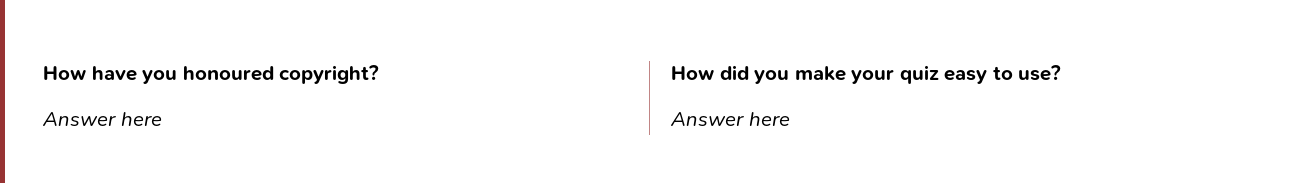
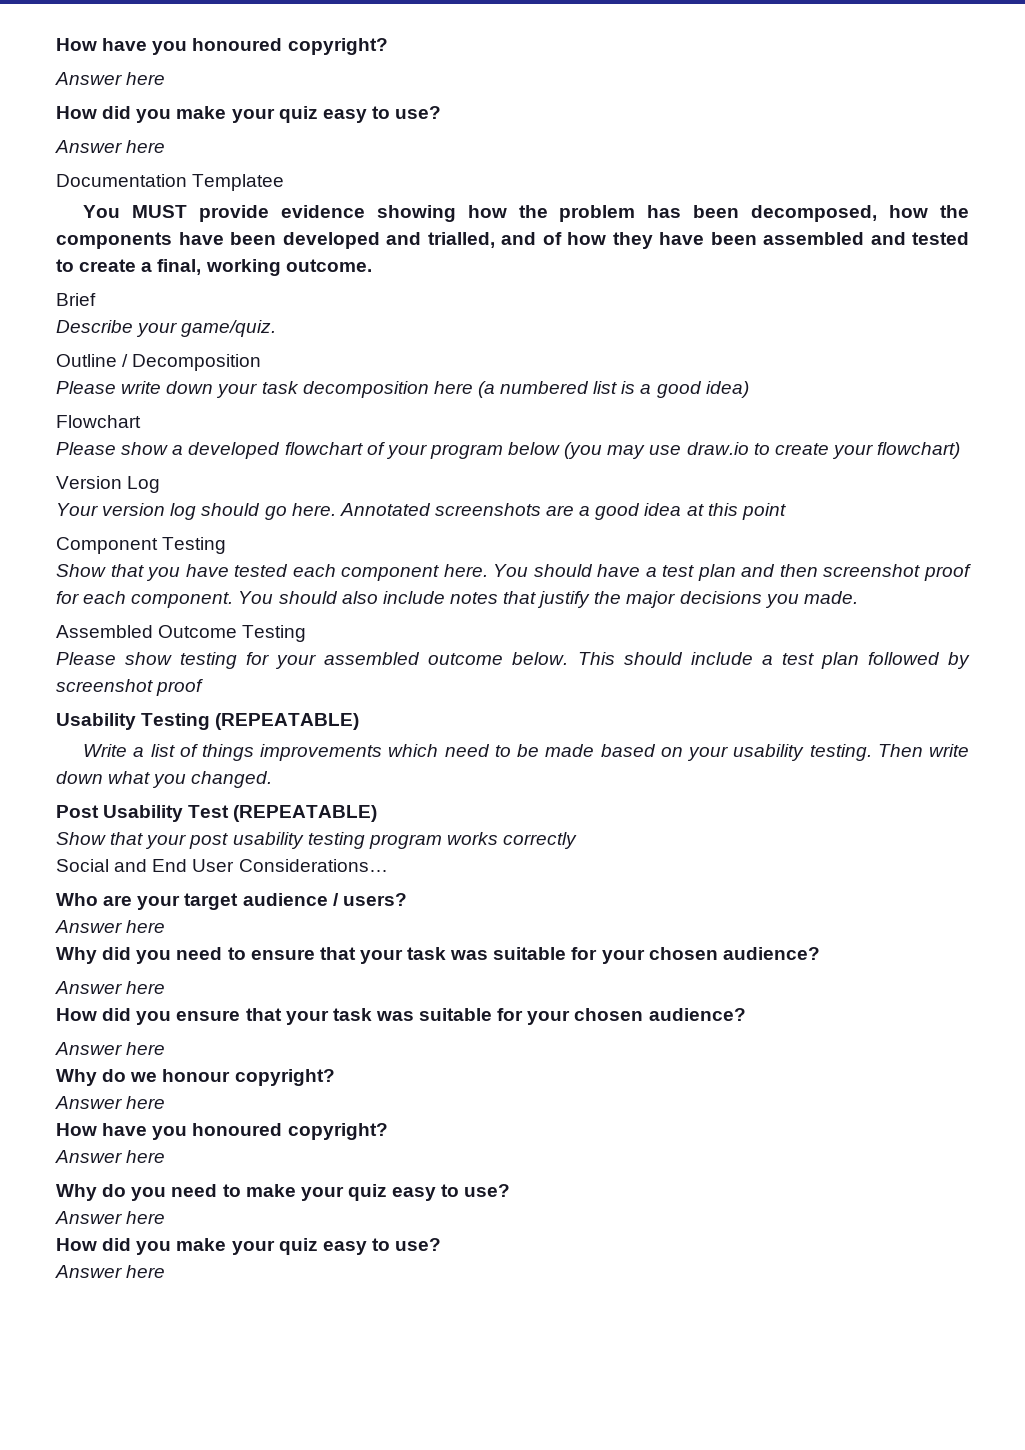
+ Documentation Templatee
+ You MUST provide evidence showing how the problem has been decomposed, how the components have been developed and trialled, and of how they have been assembled and tested to create a final, working outcome.
+ Brief
+ Describe your game/quiz.
+ Outline / Decomposition
+ Please write down your task decomposition here (a numbered list is a good idea)
+ Flowchart
+ Please show a developed flowchart of your program below (you may use draw.io to create your flowchart)
+ Version Log
+ Your version log should go here. Annotated screenshots are a good idea at this point
+ Component Testing
+ Show that you have tested each component here. You should have a test plan and then screenshot proof for each component. You should also include notes that justify the major decisions you made.
+ Assembled Outcome Testing
+ Please show testing for your assembled outcome below. This should include a test plan followed by screenshot proof
+ Usability Testing (REPEATABLE)
+ Write a list of things improvements which need to be made based on your usability testing. Then write down what you changed.
+ Post Usability Test (REPEATABLE)
+ Show that your post usability testing program works correctly
+ Social and End User Considerations…
+ Who are your target audience / users?
+ Answer here
+ Why did you need to ensure that your task was suitable for your chosen audience?
+ Answer here
+ How did you ensure that your task was suitable for your chosen audience?
+ Answer here
+ Why do we honour copyright?
+ Answer here
+ How have you honoured copyright?
+ Answer here
+ Why do you need to make your quiz easy to use?
+ Answer here
+ How did you make your quiz easy to use?
+ Answer here

